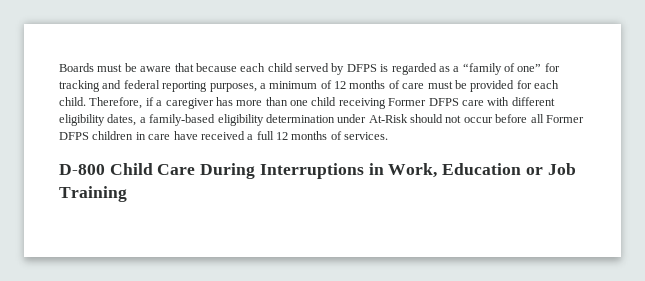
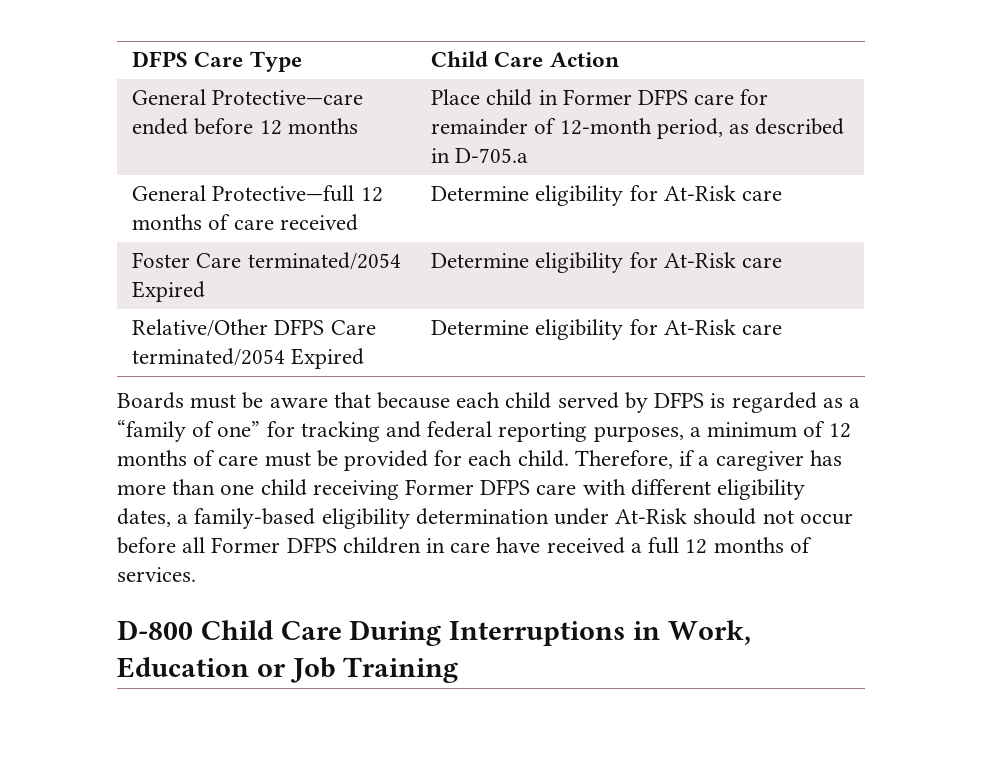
+ DFPS Care Type | Child Care Action
+ General Protective—care ended before 12 months | Place child in Former DFPS care for remainder of 12-month period, as described in D-705.a
+ General Protective—full 12 months of care received | Determine eligibility for At-Risk care
+ Foster Care terminated/2054 Expired | Determine eligibility for At-Risk care
+ Relative/Other DFPS Care terminated/2054 Expired | Determine eligibility for At-Risk care

